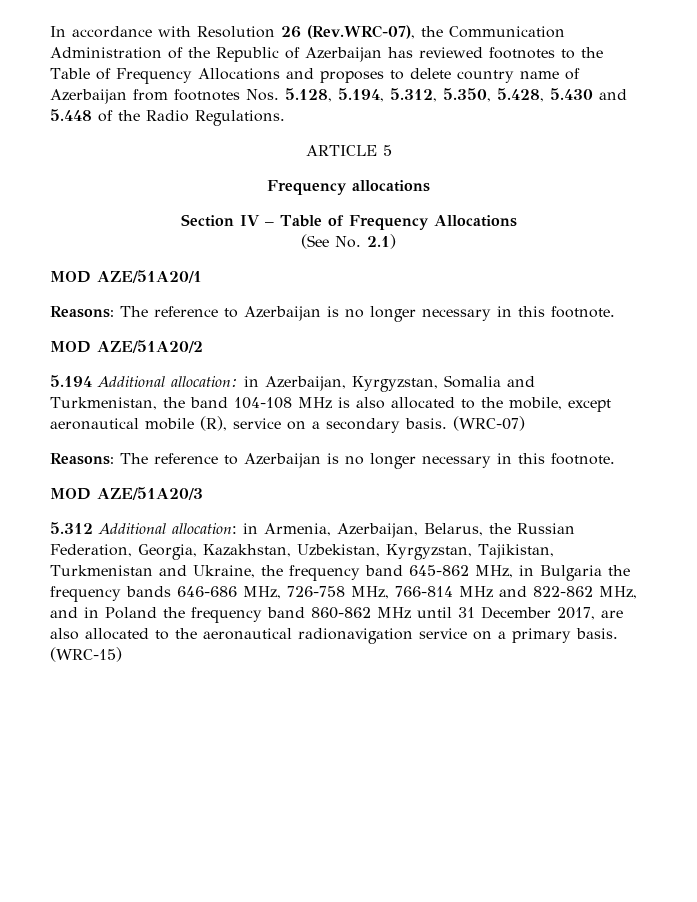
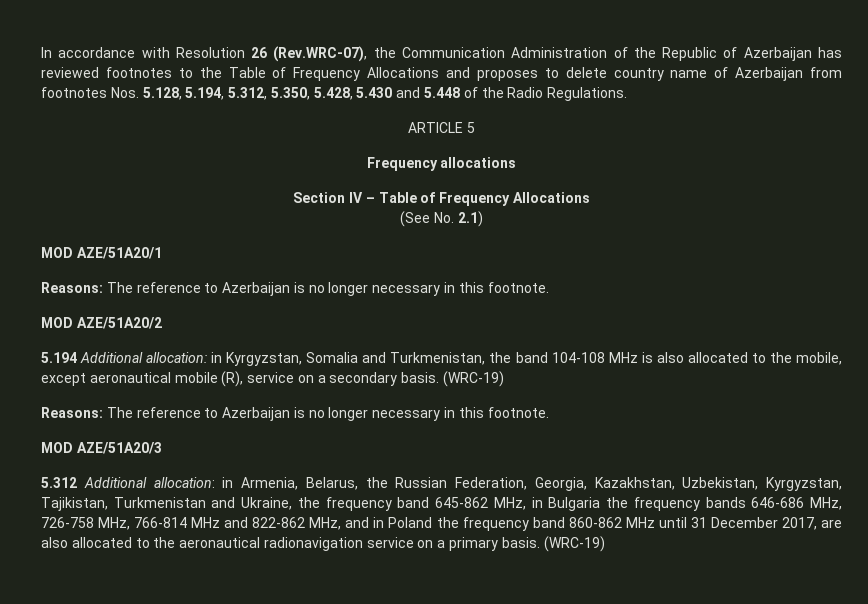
- 5.194 Additional allocation: in Azerbaijan, Kyrgyzstan, Somalia and Turkmenistan, the band 104-108 MHz is also allocated to the mobile, except aeronautical mobile (R), service on a secondary basis. (WRC-07)
+ 5.194 Additional allocation: in Kyrgyzstan, Somalia and Turkmenistan, the band 104-108 MHz is also allocated to the mobile, except aeronautical mobile (R), service on a secondary basis. (WRC-19)
- 5.312 Additional allocation: in Armenia, Azerbaijan, Belarus, the Russian Federation, Georgia, Kazakhstan, Uzbekistan, Kyrgyzstan, Tajikistan, Turkmenistan and Ukraine, the frequency band 645-862 MHz, in Bulgaria the frequency bands 646-686 MHz, 726-758 MHz, 766-814 MHz and 822-862 MHz, and in Poland the frequency band 860-862 MHz until 31 December 2017, are also allocated to the aeronautical radionavigation service on a primary basis. (WRC-15)
+ 5.312 Additional allocation: in Armenia, Belarus, the Russian Federation, Georgia, Kazakhstan, Uzbekistan, Kyrgyzstan, Tajikistan, Turkmenistan and Ukraine, the frequency band 645-862 MHz, in Bulgaria the frequency bands 646-686 MHz, 726-758 MHz, 766-814 MHz and 822-862 MHz, and in Poland the frequency band 860-862 MHz until 31 December 2017, are also allocated to the aeronautical radionavigation service on a primary basis. (WRC-19)

